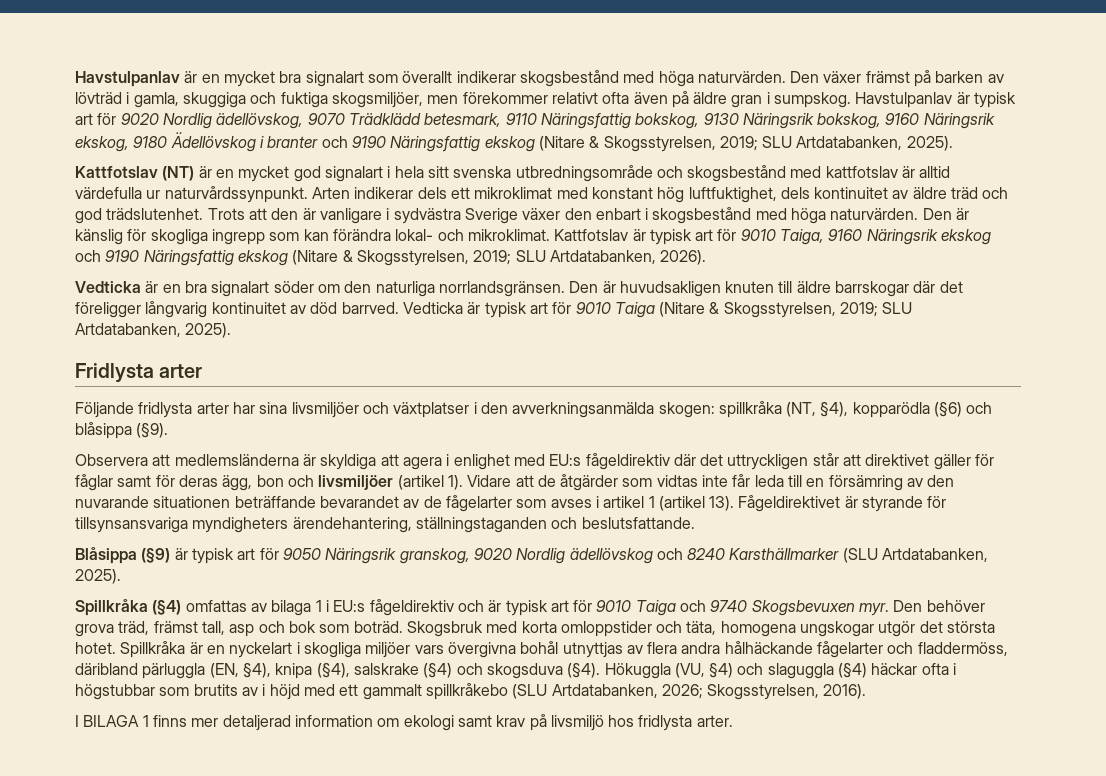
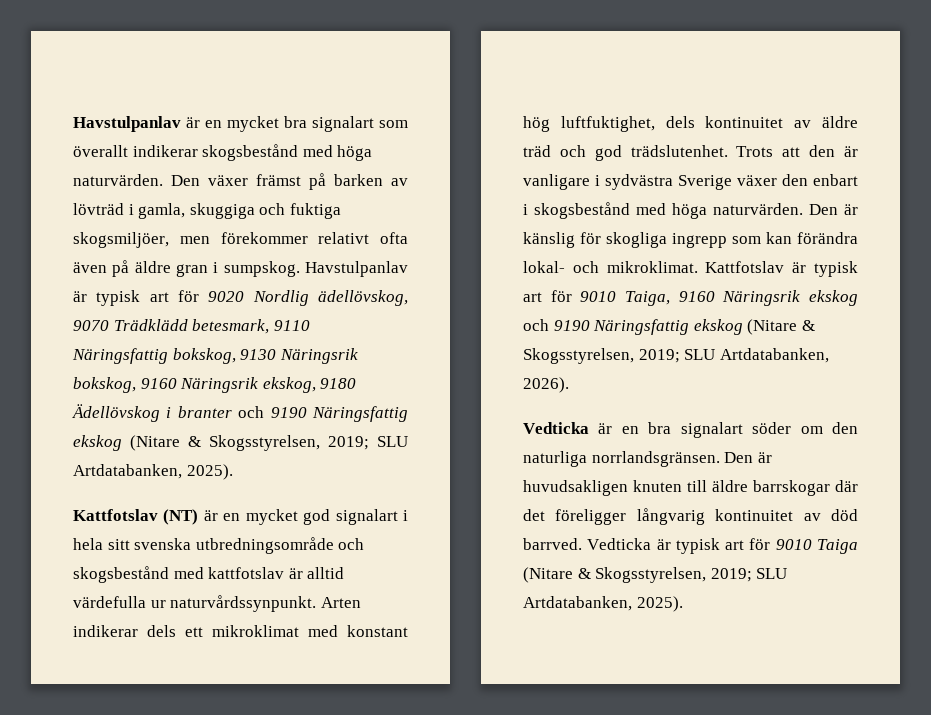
- Fridlysta arter
- Följande fridlysta arter har sina livsmiljöer och växtplatser i den avverkningsanmälda skogen: spillkråka (NT, §4), kopparödla (§6) och blåsippa (§9).
- Observera att medlemsländerna är skyldiga att agera i enlighet med EU:s fågeldirektiv där det uttryckligen står att direktivet gäller för fåglar samt för deras ägg, bon och livsmiljöer (artikel 1). Vidare att de åtgärder som vidtas inte får leda till en försämring av den nuvarande situationen beträffande bevarandet av de fågelarter som avses i artikel 1 (artikel 13). Fågeldirektivet är styrande för tillsynsansvariga myndigheters ärendehantering, ställningstaganden och beslutsfattande.
- Blåsippa (§9) är typisk art för 9050 Näringsrik granskog, 9020 Nordlig ädellövskog och 8240 Karsthällmarker (SLU Artdatabanken, 2025).
- Spillkråka (§4) omfattas av bilaga 1 i EU:s fågeldirektiv och är typisk art för 9010 Taiga och 9740 Skogsbevuxen myr. Den behöver grova träd, främst tall, asp och bok som boträd. Skogsbruk med korta omloppstider och täta, homogena ungskogar utgör det största hotet. Spillkråka är en nyckelart i skogliga miljöer vars övergivna bohål utnyttjas av flera andra hålhäckande fågelarter och fladdermöss, däribland pärluggla (EN, §4), knipa (§4), salskrake (§4) och skogsduva (§4). Hökuggla (VU, §4) och slaguggla (§4) häckar ofta i högstubbar som brutits av i höjd med ett gammalt spillkråkebo (SLU Artdatabanken, 2026; Skogsstyrelsen, 2016).
- I BILAGA 1 finns mer detaljerad information om ekologi samt krav på livsmiljö hos fridlysta arter.

